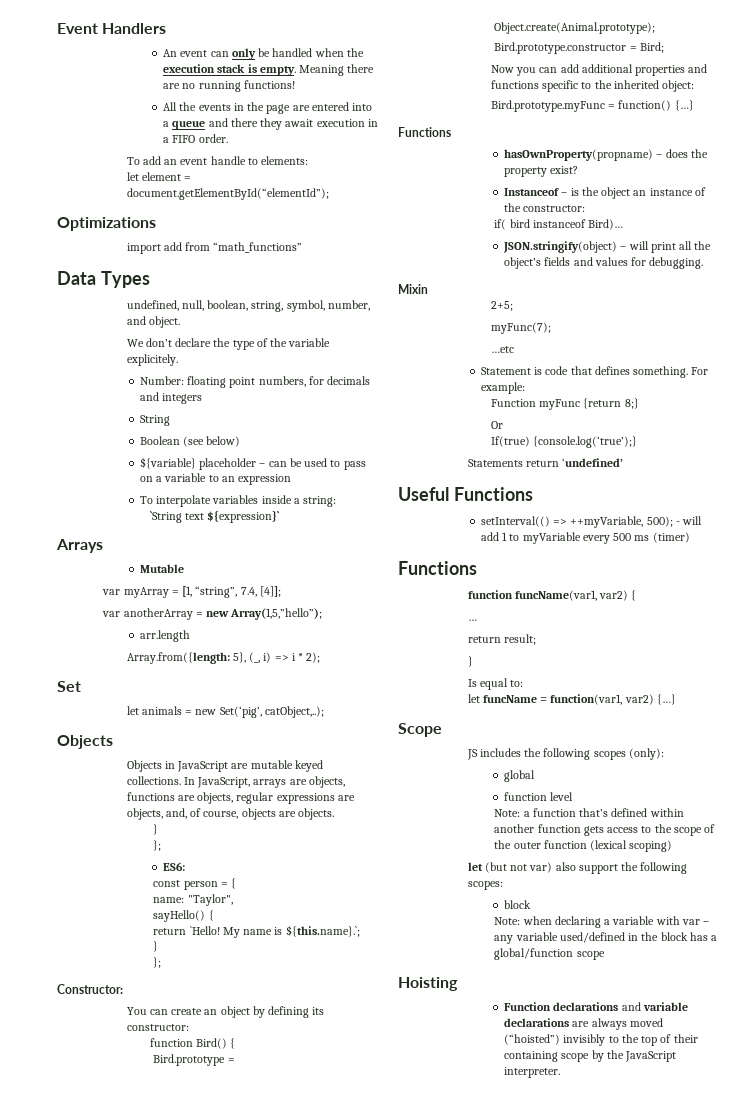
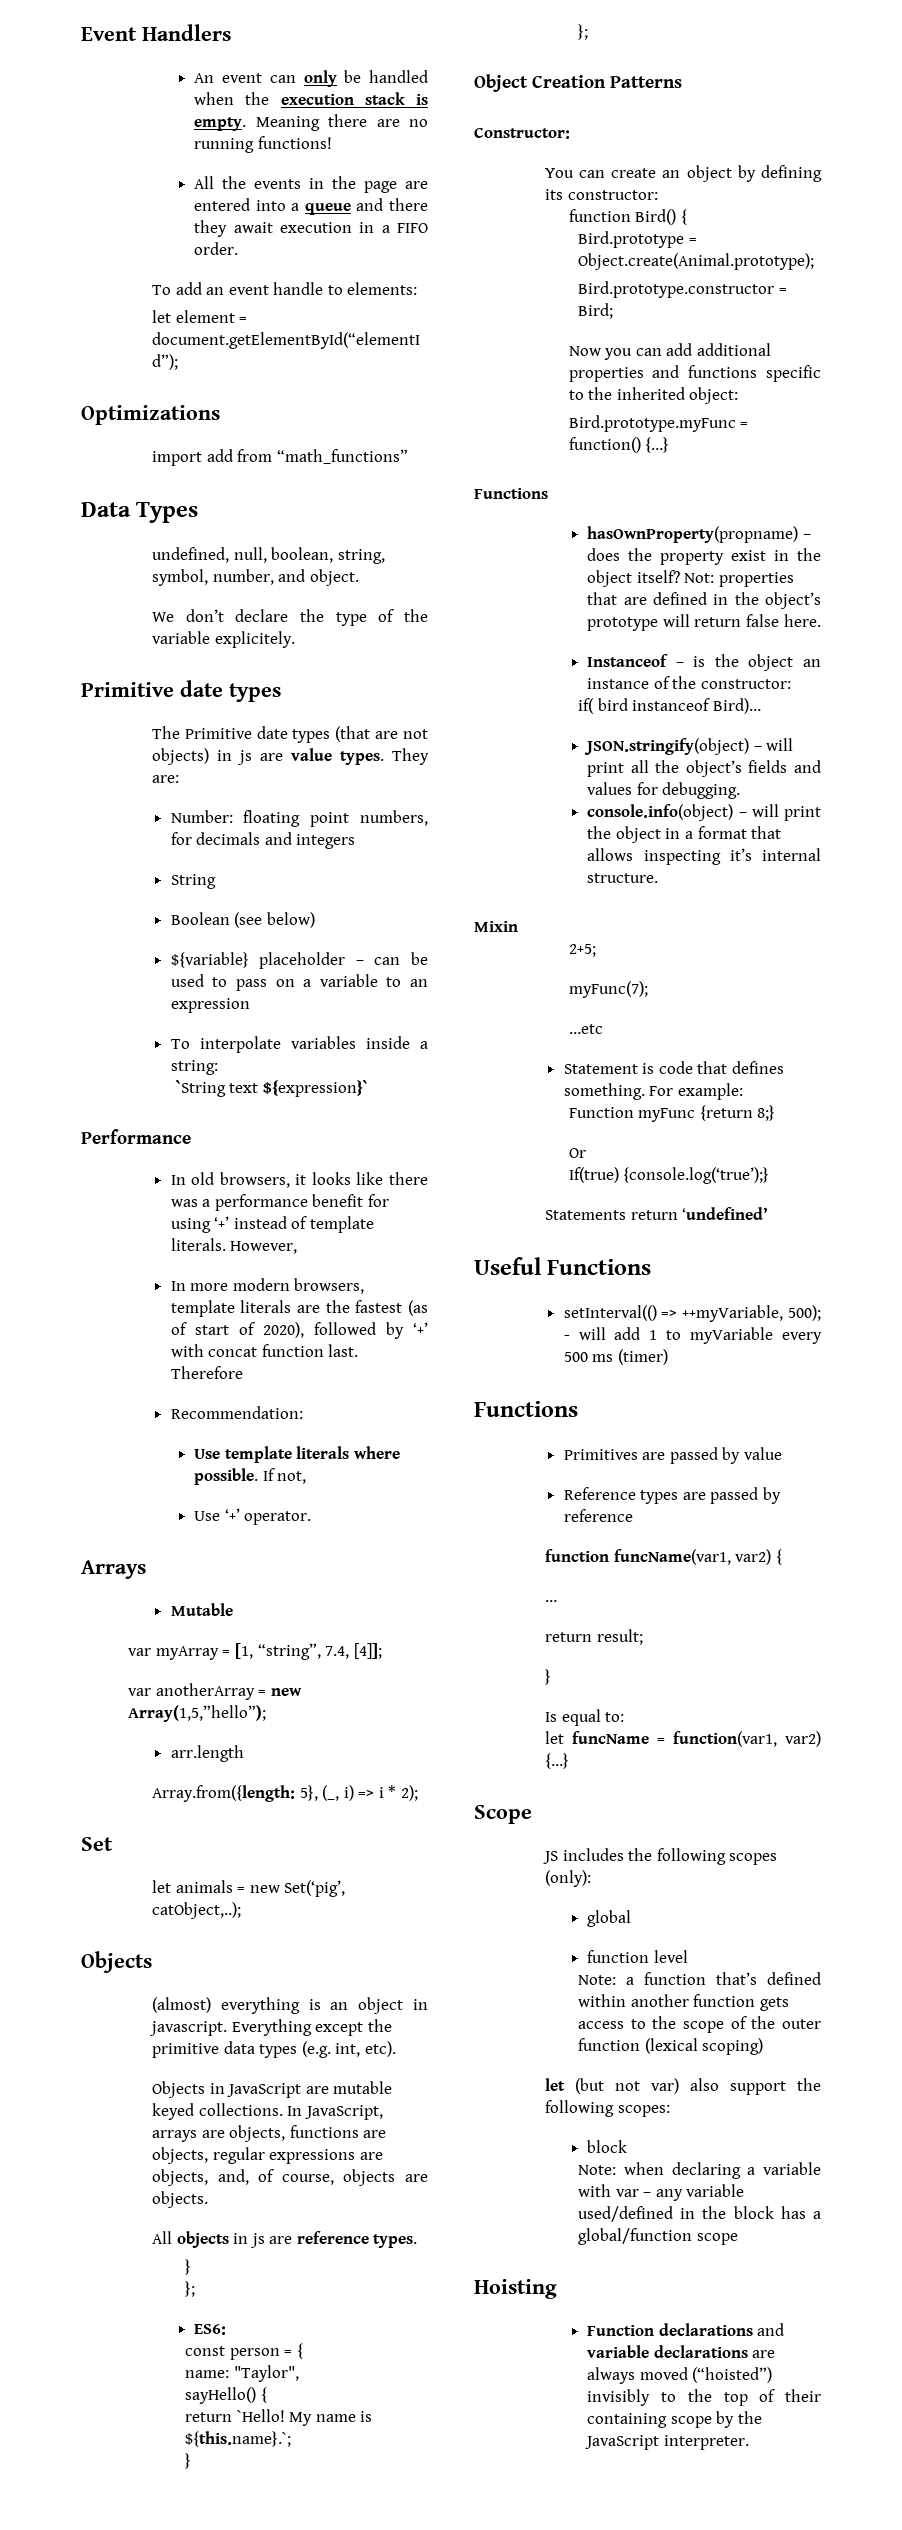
  We don’t declare the type of the variable explicitely.
+ Primitive date types
+ The Primitive date types (that are not objects) in js are value types. They are:
+ Performance
+ In old browsers, it looks like there was a performance benefit for using ‘+’ instead of template literals. However,
+ In more modern browsers, template literals are the fastest (as of start of 2020), followed by ‘+’ with concat function last. Therefore
+ Recommendation:
+ Use template literals where possible. If not,
+ Use ‘+’ operator.
+ (almost) everything is an object in javascript. Everything except the primitive data types (e.g. int, etc).
+ All objects in js are reference types.
+ Object Creation Patterns
- hasOwnProperty(propname) – does the property exist?
+ hasOwnProperty(propname) – does the property exist in the object itself? Not: properties that are defined in the object’s prototype will return false here.
+ console.info(object) – will print the object in a format that allows inspecting it’s internal structure.
+ Primitives are passed by value
+ Reference types are passed by reference

